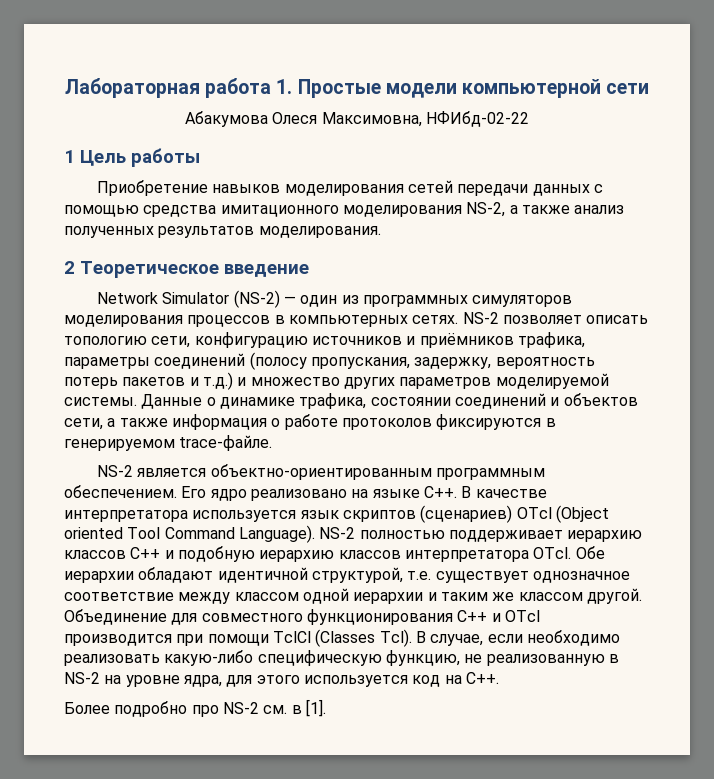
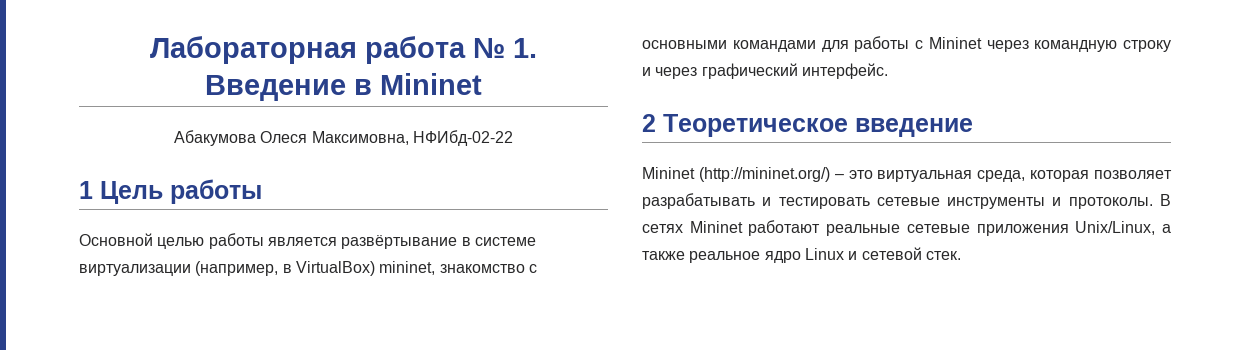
- Лабораторная работа 1. Простые модели компьютерной сети
+ Лабораторная работа № 1. Введение в Mininet
- Приобретение навыков моделирования сетей передачи данных с помощью средства имитационного моделирования NS-2, а также анализ полученных результатов моделирования.
+ Основной целью работы является развёртывание в системе виртуализации (например, в VirtualBox) mininet, знакомство с основными командами для работы с Mininet через командную строку и через графический интерфейс.
  2 Теоретическое введение
- Network Simulator (NS-2) — один из программных симуляторов моделирования процессов в компьютерных сетях. NS-2 позволяет описать топологию сети, конфигурацию источников и приёмников трафика, параметры соединений (полосу пропускания, задержку, вероятность потерь пакетов и т.д.) и множество других параметров моделируемой системы. Данные о динамике трафика, состоянии соединений и объектов сети, а также информация о работе протоколов фиксируются в генерируемом trace-файле.
- NS-2 является объектно-ориентированным программным обеспечением. Его ядро реализовано на языке С++. В качестве интерпретатора используется язык скриптов (сценариев) OTcl (Object oriented Tool Command Language). NS-2 полностью поддерживает иерархию классов С++ и подобную иерархию классов интерпретатора OTcl. Обе иерархии обладают идентичной структурой, т.е. существует однозначное соответствие между классом одной иерархии и таким же классом другой. Объединение для совместного функционирования С++ и OTcl производится при помощи TclCl (Classes Tcl). В случае, если необходимо реализовать какую-либо специфическую функцию, не реализованную в NS-2 на уровне ядра, для этого используется код на С++.
- Более подробно про NS-2 см. в [1].
+ Mininet (http://mininet.org/) – это виртуальная среда, которая позволяет разрабатывать и тестировать сетевые инструменты и протоколы. В сетях Mininet работают реальные сетевые приложения Unix/Linux, а также реальное ядро Linux и сетевой стек.

